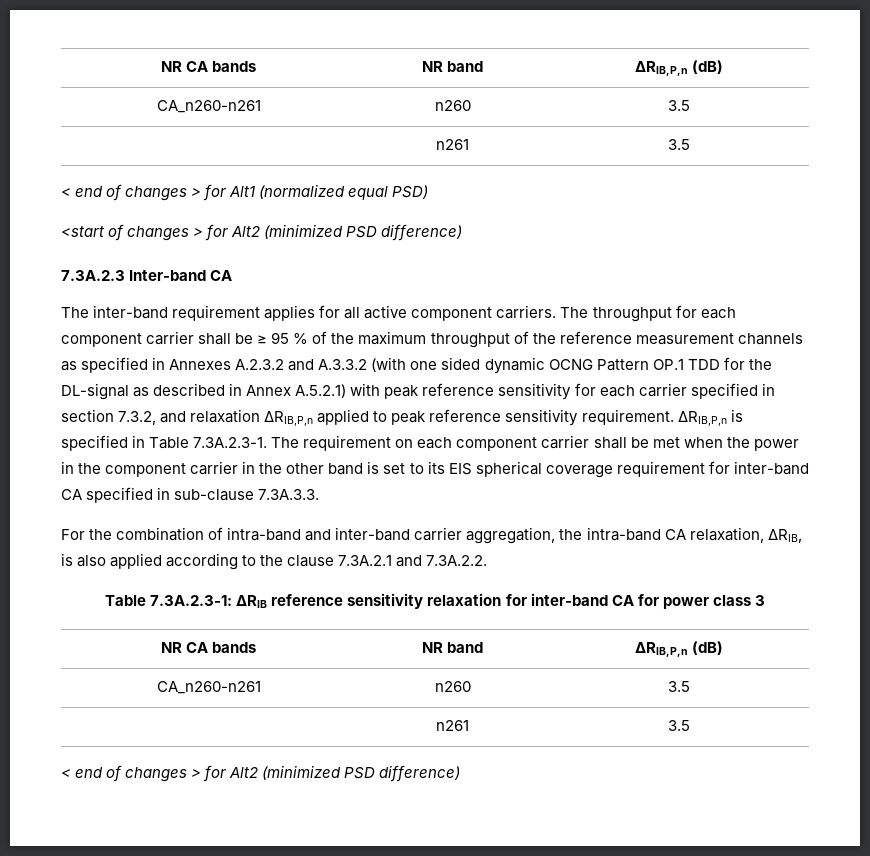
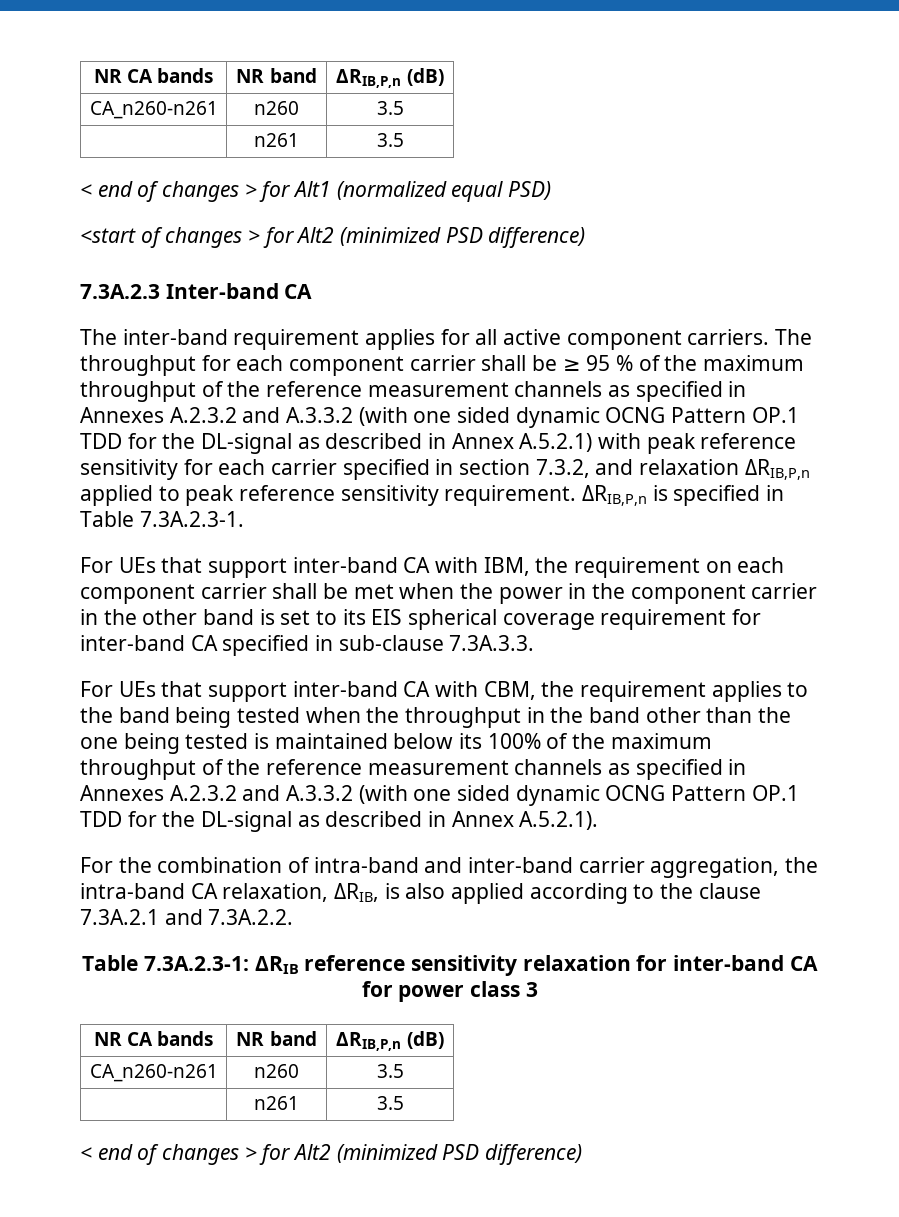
- ΔRIB,P,n is specified in Table 7.3A.2.3-1. The requirement on each component carrier shall be met when the power in the component carrier in the other band is set to its EIS spherical coverage requirement for inter-band CA specified in sub-clause 7.3A.3.3.
+ ΔRIB,P,n is specified in Table 7.3A.2.3-1.
+ For UEs that support inter-band CA with IBM, the requirement on each component carrier shall be met when the power in the component carrier in the other band is set to its EIS spherical coverage requirement for inter-band CA specified in sub-clause 7.3A.3.3.
+ For UEs that support inter-band CA with CBM, the requirement applies to the band being tested when the throughput in the band other than the one being tested is maintained below its 100% of the maximum throughput of the reference measurement channels as specified in Annexes A.2.3.2 and A.3.3.2 (with one sided dynamic OCNG Pattern OP.1 TDD for the DL-signal as described in Annex A.5.2.1).

